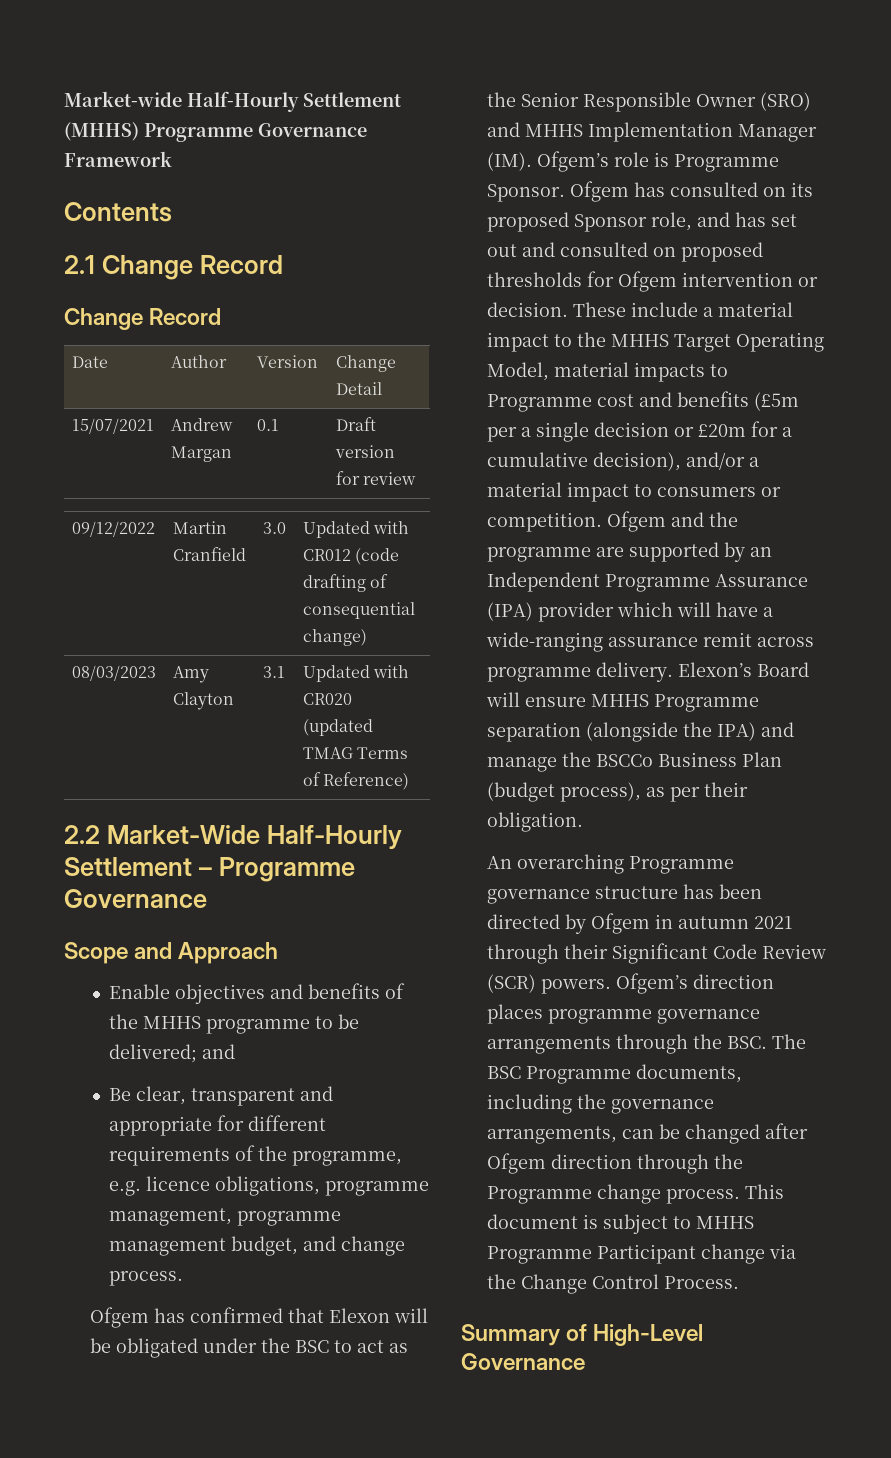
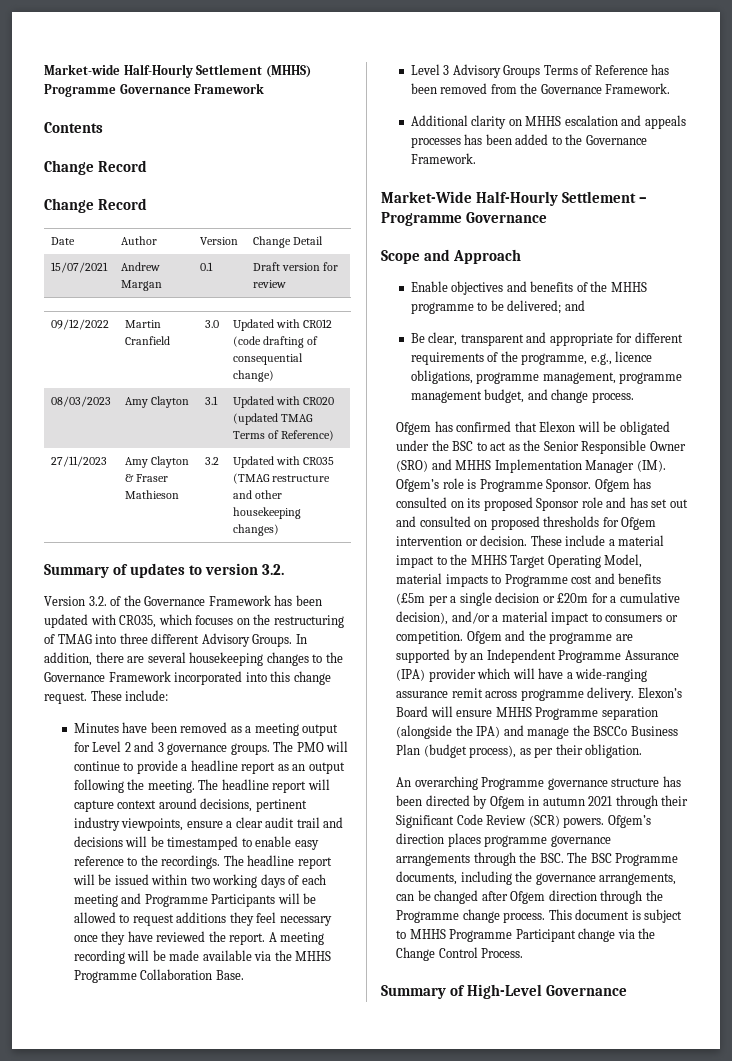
  Contents
- 2.1 Change Record
+ Change Record
- 2.2 Market-Wide Half-Hourly Settlement – Programme Governance
+ 27/11/2023 | Amy Clayton & Fraser Mathieson | 3.2 | Updated with CR035 (TMAG restructure and other housekeeping changes)
+ Summary of updates to version 3.2.
+ Version 3.2. of the Governance Framework has been updated with CR035, which focuses on the restructuring of TMAG into three different Advisory Groups. In addition, there are several housekeeping changes to the Governance Framework incorporated into this change request. These include:
+ Minutes have been removed as a meeting output for Level 2 and 3 governance groups. The PMO will continue to provide a headline report as an output following the meeting. The headline report will capture context around decisions, pertinent industry viewpoints, ensure a clear audit trail and decisions will be timestamped to enable easy reference to the recordings. The headline report will be issued within two working days of each meeting and Programme Participants will be allowed to request additions they feel necessary once they have reviewed the report. A meeting recording will be made available via the MHHS Programme Collaboration Base.
+ Level 3 Advisory Groups Terms of Reference has been removed from the Governance Framework.
+ Additional clarity on MHHS escalation and appeals processes has been added to the Governance Framework.
+ Market-Wide Half-Hourly Settlement – Programme Governance
- Be clear, transparent and appropriate for different requirements of the programme, e.g. licence obligations, programme management, programme management budget, and change process.
+ Be clear, transparent and appropriate for different requirements of the programme, e.g., licence obligations, programme management, programme management budget, and change process.
- Ofgem has consulted on its proposed Sponsor role, and has set out and consulted on proposed thresholds for Ofgem intervention or decision.
+ Ofgem has consulted on its proposed Sponsor role and has set out and consulted on proposed thresholds for Ofgem intervention or decision.

